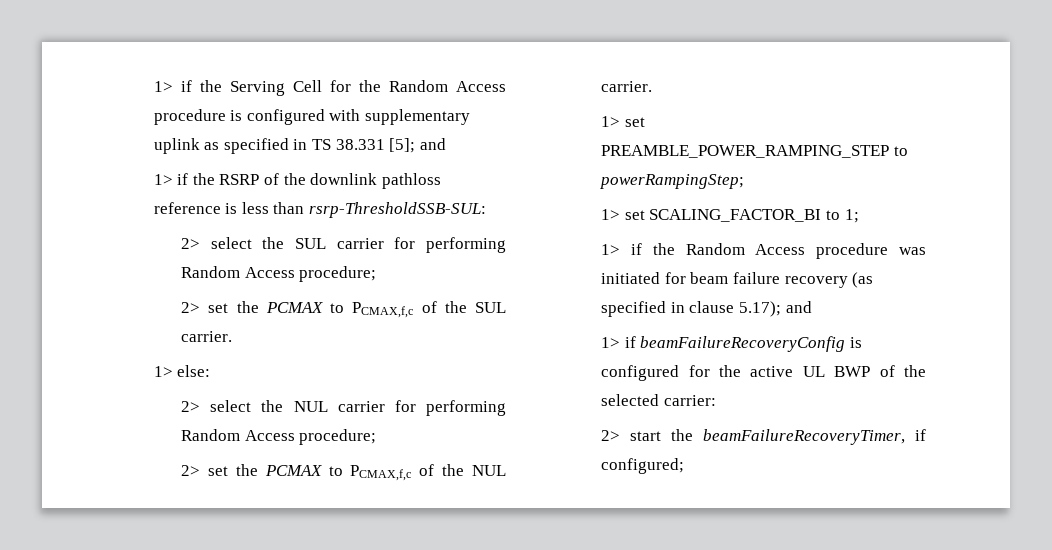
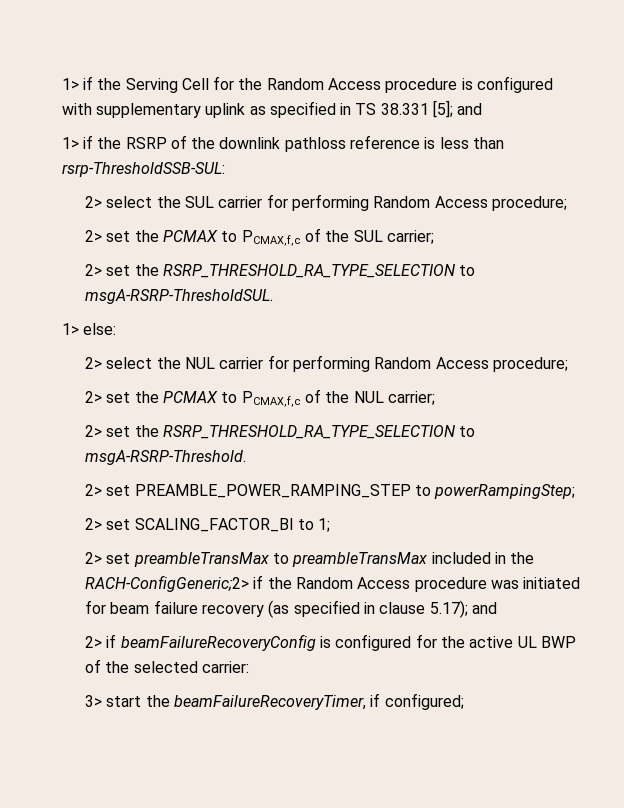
- 2> set the PCMAX to PCMAX,f,c of the SUL carrier.
+ 2> set the PCMAX to PCMAX,f,c of the SUL carrier;
+ 2> set the RSRP_THRESHOLD_RA_TYPE_SELECTION to msgA-RSRP-ThresholdSUL.
- 2> set the PCMAX to PCMAX,f,c of the NUL carrier.
- 1> set PREAMBLE_POWER_RAMPING_STEP to powerRampingStep;
+ 2> set the PCMAX to PCMAX,f,c of the NUL carrier;
+ 2> set the RSRP_THRESHOLD_RA_TYPE_SELECTION to msgA-RSRP-Threshold.
+ 2> set PREAMBLE_POWER_RAMPING_STEP to powerRampingStep;
- 1> set SCALING_FACTOR_BI to 1;
+ 2> set SCALING_FACTOR_BI to 1;
- 1> if the Random Access procedure was initiated for beam failure recovery (as specified in clause 5.17); and
+ 2> set preambleTransMax to preambleTransMax included in the RACH-ConfigGeneric;2> if the Random Access procedure was initiated for beam failure recovery (as specified in clause 5.17); and
- 1> if beamFailureRecoveryConfig is configured for the active UL BWP of the selected carrier:
+ 2> if beamFailureRecoveryConfig is configured for the active UL BWP of the selected carrier:
- 2> start the beamFailureRecoveryTimer, if configured;
+ 3> start the beamFailureRecoveryTimer, if configured;

